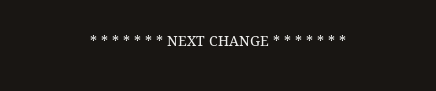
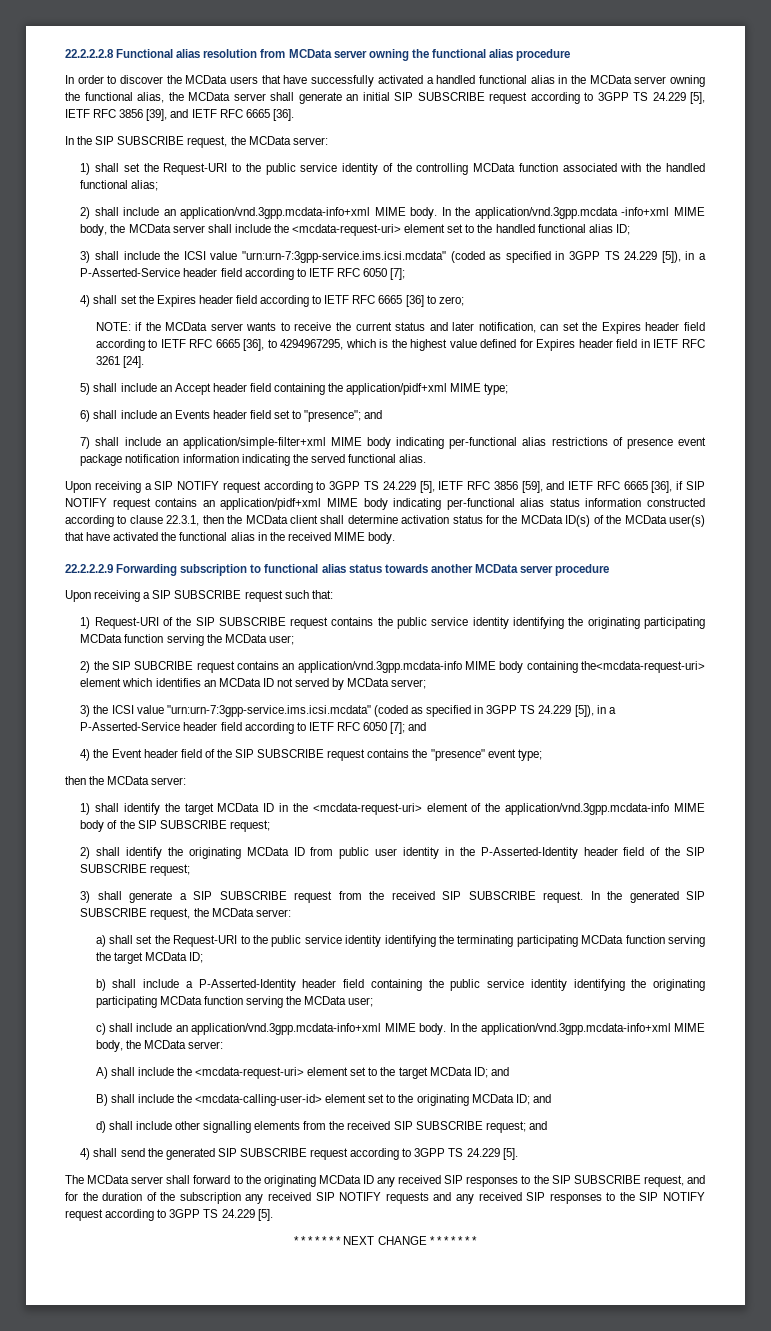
+ 22.2.2.2.8 Functional alias resolution from MCData server owning the functional alias procedure
+ In order to discover the MCData users that have successfully activated a handled functional alias in the MCData server owning the functional alias, the MCData server shall generate an initial SIP SUBSCRIBE request according to 3GPP TS 24.229 [5], IETF RFC 3856 [39], and IETF RFC 6665 [36].
+ In the SIP SUBSCRIBE request, the MCData server:
+ 1) shall set the Request-URI to the public service identity of the controlling MCData function associated with the handled functional alias;
+ 2) shall include an application/vnd.3gpp.mcdata-info+xml MIME body. In the application/vnd.3gpp.mcdata -info+xml MIME body, the MCData server shall include the <mcdata-request-uri> element set to the handled functional alias ID;
+ 3) shall include the ICSI value "urn:urn-7:3gpp-service.ims.icsi.mcdata" (coded as specified in 3GPP TS 24.229 [5]), in a P-Asserted-Service header field according to IETF RFC 6050 [7];
+ 4) shall set the Expires header field according to IETF RFC 6665 [36] to zero;
+ NOTE: if the MCData server wants to receive the current status and later notification, can set the Expires header field according to IETF RFC 6665 [36], to 4294967295, which is the highest value defined for Expires header field in IETF RFC 3261 [24].
+ 5) shall include an Accept header field containing the application/pidf+xml MIME type;
+ 6) shall include an Events header field set to "presence"; and
+ 7) shall include an application/simple-filter+xml MIME body indicating per-functional alias restrictions of presence event package notification information indicating the served functional alias.
+ Upon receiving a SIP NOTIFY request according to 3GPP TS 24.229 [5], IETF RFC 3856 [59], and IETF RFC 6665 [36], if SIP NOTIFY request contains an application/pidf+xml MIME body indicating per-functional alias status information constructed according to clause 22.3.1, then the MCData client shall determine activation status for the MCData ID(s) of the MCData user(s) that have activated the functional alias in the received MIME body.
+ 22.2.2.2.9 Forwarding subscription to functional alias status towards another MCData server procedure
+ Upon receiving a SIP SUBSCRIBE request such that:
+ 1) Request-URI of the SIP SUBSCRIBE request contains the public service identity identifying the originating participating MCData function serving the MCData user;
+ 2) the SIP SUBCRIBE request contains an application/vnd.3gpp.mcdata-info MIME body containing the<mcdata-request-uri> element which identifies an MCData ID not served by MCData server;
+ 3) the ICSI value "urn:urn-7:3gpp-service.ims.icsi.mcdata" (coded as specified in 3GPP TS 24.229 [5]), in a P-Asserted-Service header field according to IETF RFC 6050 [7]; and
+ 4) the Event header field of the SIP SUBSCRIBE request contains the "presence" event type;
+ then the MCData server:
+ 1) shall identify the target MCData ID in the <mcdata-request-uri> element of the application/vnd.3gpp.mcdata-info MIME body of the SIP SUBSCRIBE request;
+ 2) shall identify the originating MCData ID from public user identity in the P-Asserted-Identity header field of the SIP SUBSCRIBE request;
+ 3) shall generate a SIP SUBSCRIBE request from the received SIP SUBSCRIBE request. In the generated SIP SUBSCRIBE request, the MCData server:
+ a) shall set the Request-URI to the public service identity identifying the terminating participating MCData function serving the target MCData ID;
+ b) shall include a P-Asserted-Identity header field containing the public service identity identifying the originating participating MCData function serving the MCData user;
+ c) shall include an application/vnd.3gpp.mcdata-info+xml MIME body. In the application/vnd.3gpp.mcdata-info+xml MIME body, the MCData server:
+ A) shall include the <mcdata-request-uri> element set to the target MCData ID; and
+ B) shall include the <mcdata-calling-user-id> element set to the originating MCData ID; and
+ d) shall include other signalling elements from the received SIP SUBSCRIBE request; and
+ 4) shall send the generated SIP SUBSCRIBE request according to 3GPP TS 24.229 [5].
+ The MCData server shall forward to the originating MCData ID any received SIP responses to the SIP SUBSCRIBE request, and for the duration of the subscription any received SIP NOTIFY requests and any received SIP responses to the SIP NOTIFY request according to 3GPP TS 24.229 [5].

